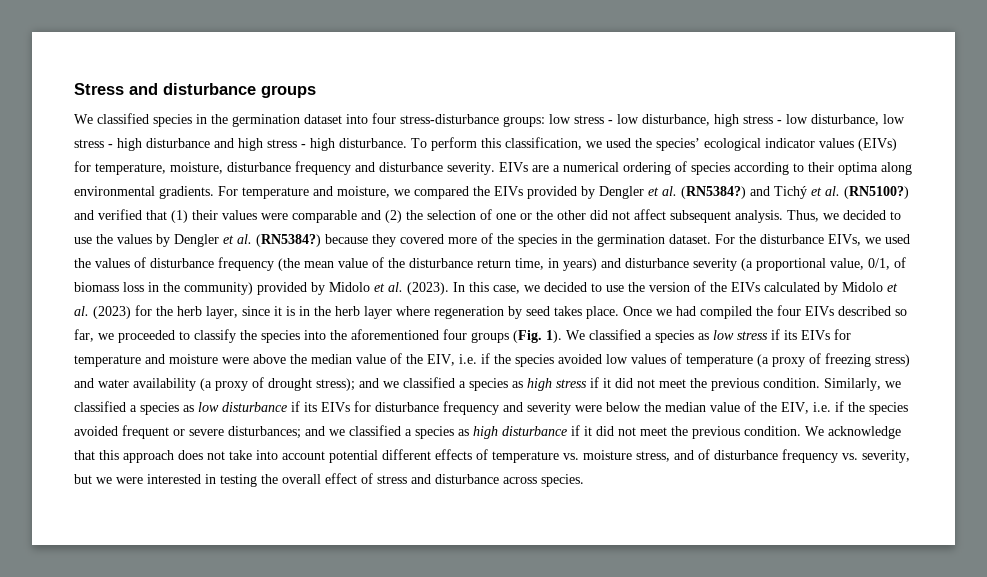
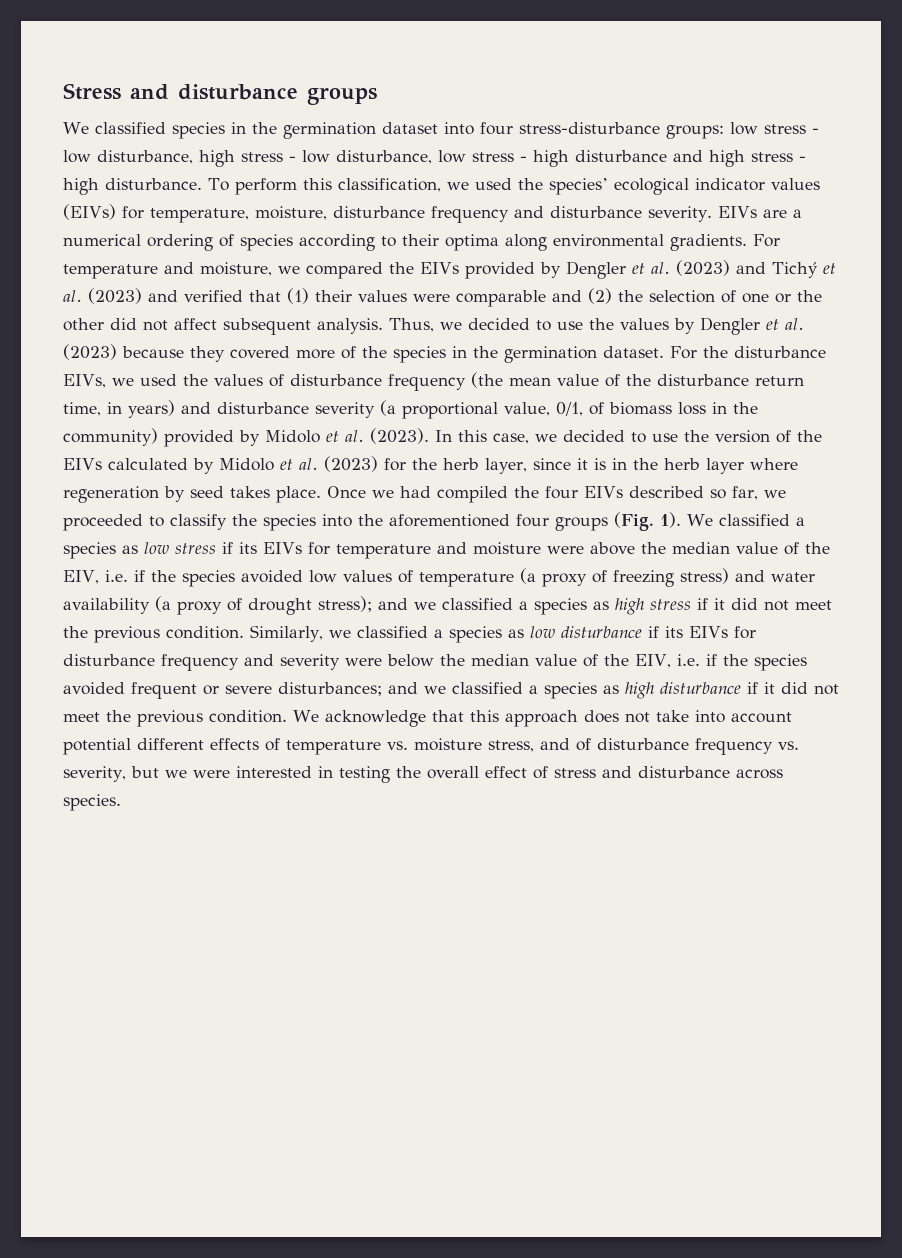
- For temperature and moisture, we compared the EIVs provided by Dengler et al. (RN5384?) and Tichý et al. (RN5100?) and verified that (1) their values were comparable and (2) the selection of one or the other did not affect subsequent analysis.
+ For temperature and moisture, we compared the EIVs provided by Dengler et al. (2023) and Tichý et al. (2023) and verified that (1) their values were comparable and (2) the selection of one or the other did not affect subsequent analysis.
- Thus, we decided to use the values by Dengler et al. (RN5384?) because they covered more of the species in the germination dataset.
+ Thus, we decided to use the values by Dengler et al. (2023) because they covered more of the species in the germination dataset.

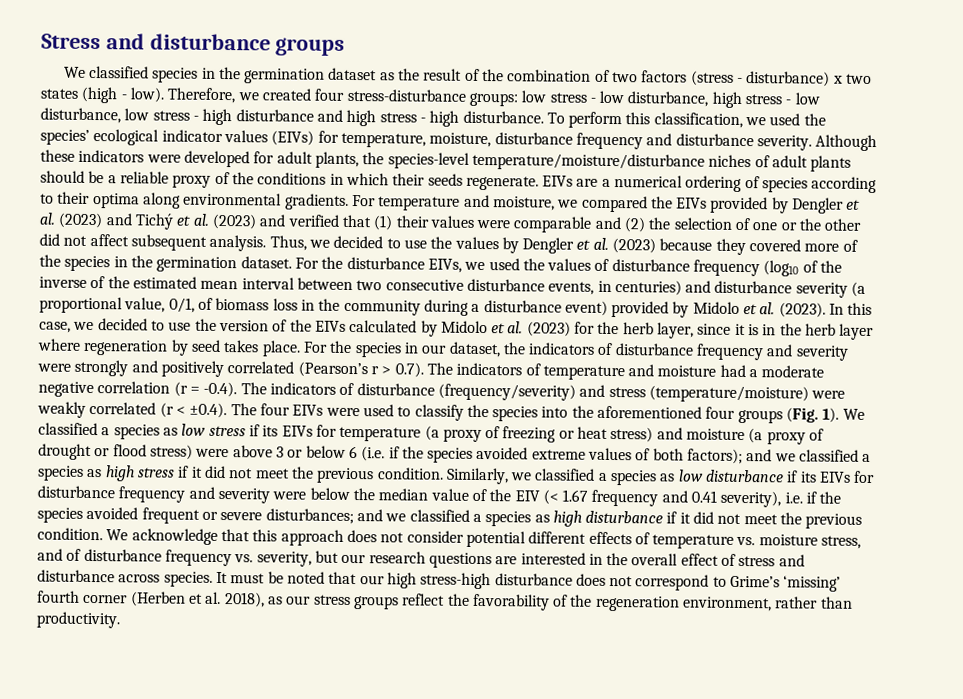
- We classified species in the germination dataset into four stress-disturbance groups: low stress - low disturbance, high stress - low disturbance, low stress - high disturbance and high stress - high disturbance.
+ We classified species in the germination dataset as the result of the combination of two factors (stress - disturbance) x two states (high - low). Therefore, we created four stress-disturbance groups: low stress - low disturbance, high stress - low disturbance, low stress - high disturbance and high stress - high disturbance.
+ Although these indicators were developed for adult plants, the species-level temperature/moisture/disturbance niches of adult plants should be a reliable proxy of the conditions in which their seeds regenerate.
- For the disturbance EIVs, we used the values of disturbance frequency (the mean value of the disturbance return time, in years) and disturbance severity (a proportional value, 0/1, of biomass loss in the community) provided by Midolo et al. (2023).
+ For the disturbance EIVs, we used the values of disturbance frequency (log10 of the inverse of the estimated mean interval between two consecutive disturbance events, in centuries) and disturbance severity (a proportional value, 0/1, of biomass loss in the community during a disturbance event) provided by Midolo et al. (2023).
- Once we had compiled the four EIVs described so far, we proceeded to classify the species into the aforementioned four groups (Fig. 1).
+ For the species in our dataset, the indicators of disturbance frequency and severity were strongly and positively correlated (Pearson’s r > 0.7). The indicators of temperature and moisture had a moderate negative correlation (r = -0.4). The indicators of disturbance (frequency/severity) and stress (temperature/moisture) were weakly correlated (r < ±0.4). The four EIVs were used to classify the species into the aforementioned four groups (Fig. 1).
- We classified a species as low stress if its EIVs for temperature and moisture were above the median value of the EIV, i.e. if the species avoided low values of temperature (a proxy of freezing stress) and water availability (a proxy of drought stress); and we classified a species as high stress if it did not meet the previous condition.
+ We classified a species as low stress if its EIVs for temperature (a proxy of freezing or heat stress) and moisture (a proxy of drought or flood stress) were above 3 or below 6 (i.e. if the species avoided extreme values of both factors); and we classified a species as high stress if it did not meet the previous condition.
- Similarly, we classified a species as low disturbance if its EIVs for disturbance frequency and severity were below the median value of the EIV, i.e. if the species avoided frequent or severe disturbances; and we classified a species as high disturbance if it did not meet the previous condition.
+ Similarly, we classified a species as low disturbance if its EIVs for disturbance frequency and severity were below the median value of the EIV (< 1.67 frequency and 0.41 severity), i.e. if the species avoided frequent or severe disturbances; and we classified a species as high disturbance if it did not meet the previous condition.
- We acknowledge that this approach does not take into account potential different effects of temperature vs. moisture stress, and of disturbance frequency vs. severity, but we were interested in testing the overall effect of stress and disturbance across species.
+ We acknowledge that this approach does not consider potential different effects of temperature vs. moisture stress, and of disturbance frequency vs. severity, but our research questions are interested in the overall effect of stress and disturbance across species.
+ It must be noted that our high stress-high disturbance does not correspond to Grime’s ‘missing’ fourth corner (Herben et al. 2018), as our stress groups reflect the favorability of the regeneration environment, rather than productivity.

